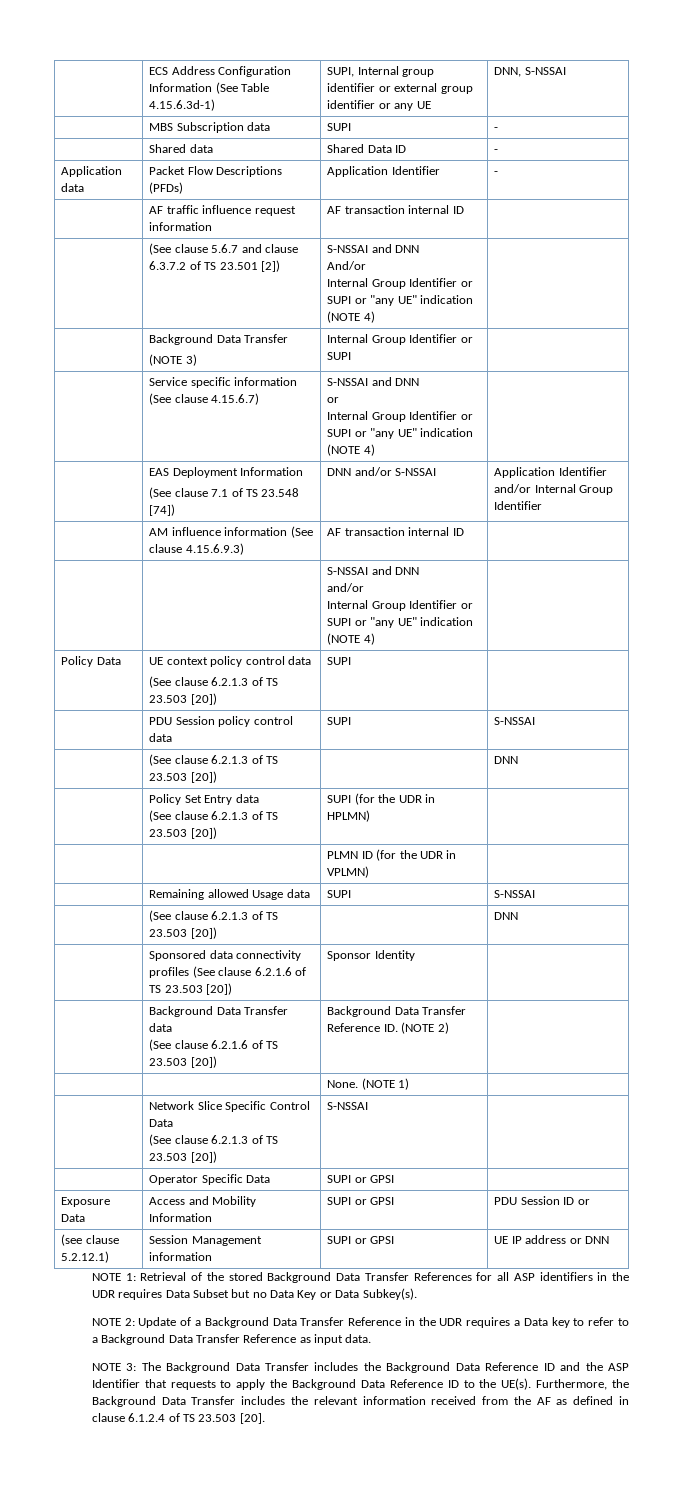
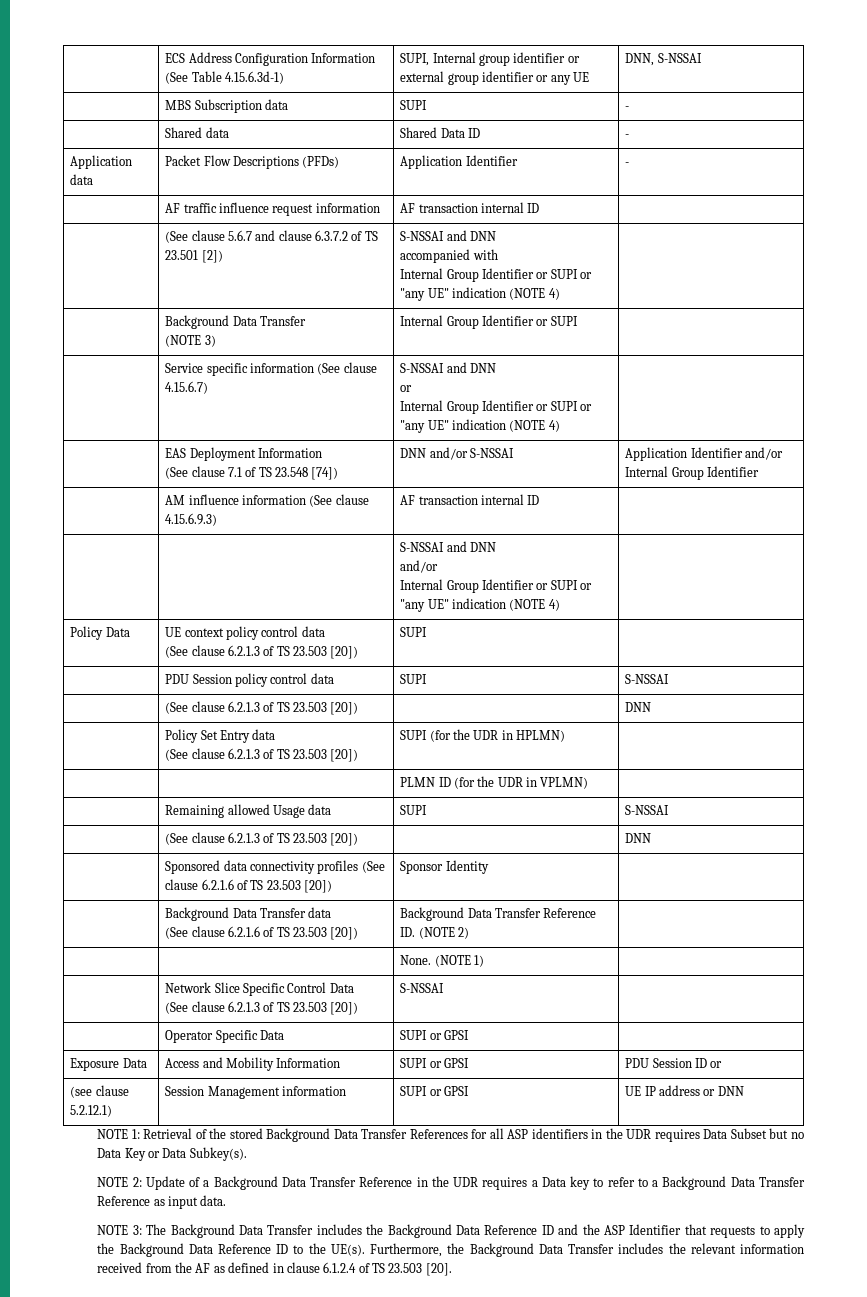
  | (See clause 5.6.7 and clause 6.3.7.2 of TS 23.501 [2]) | S-NSSAI and DNN
- And/or
+ accompanied with

